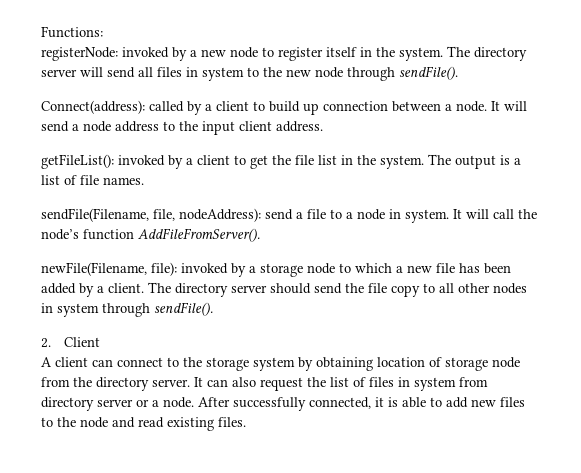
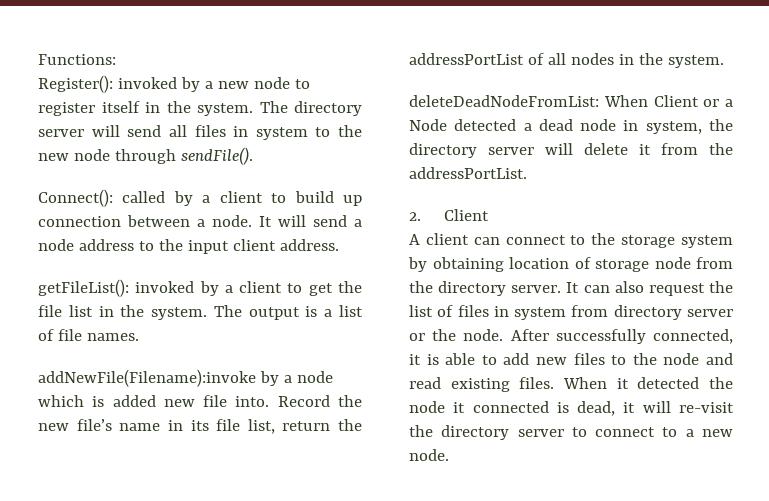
- registerNode: invoked by a new node to register itself in the system.
+ Register(): invoked by a new node to register itself in the system.
- Connect(address): called by a client to build up connection between a node.
+ Connect(): called by a client to build up connection between a node.
- sendFile(Filename, file, nodeAddress): send a file to a node in system. It will call the node’s function AddFileFromServer().
- newFile(Filename, file): invoked by a storage node to which a new file has been added by a client. The directory server should send the file copy to all other nodes in system through sendFile().
+ addNewFile(Filename):invoke by a node which is added new file into. Record the new file’s name in its file list, return the addressPortList of all nodes in the system.
+ deleteDeadNodeFromList: When Client or a Node detected a dead node in system, the directory server will delete it from the addressPortList.
- It can also request the list of files in system from directory server or a node.
+ It can also request the list of files in system from directory server or the node.
+ When it detected the node it connected is dead, it will re-visit the directory server to connect to a new node.

